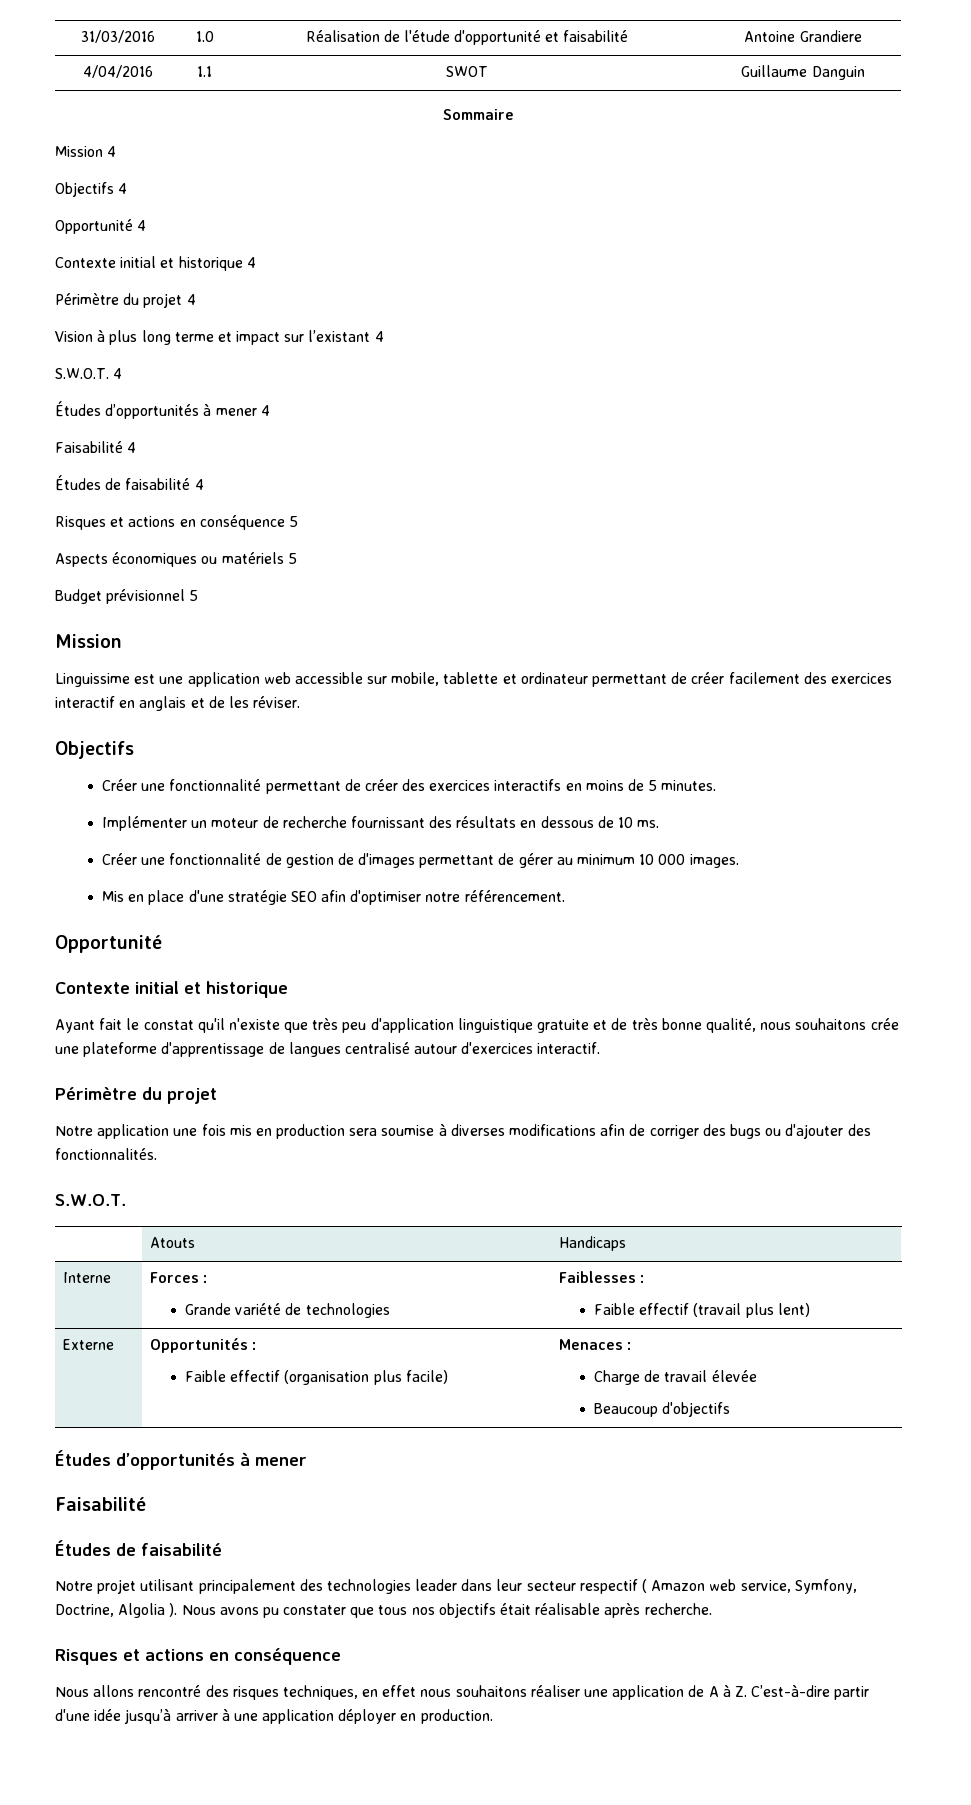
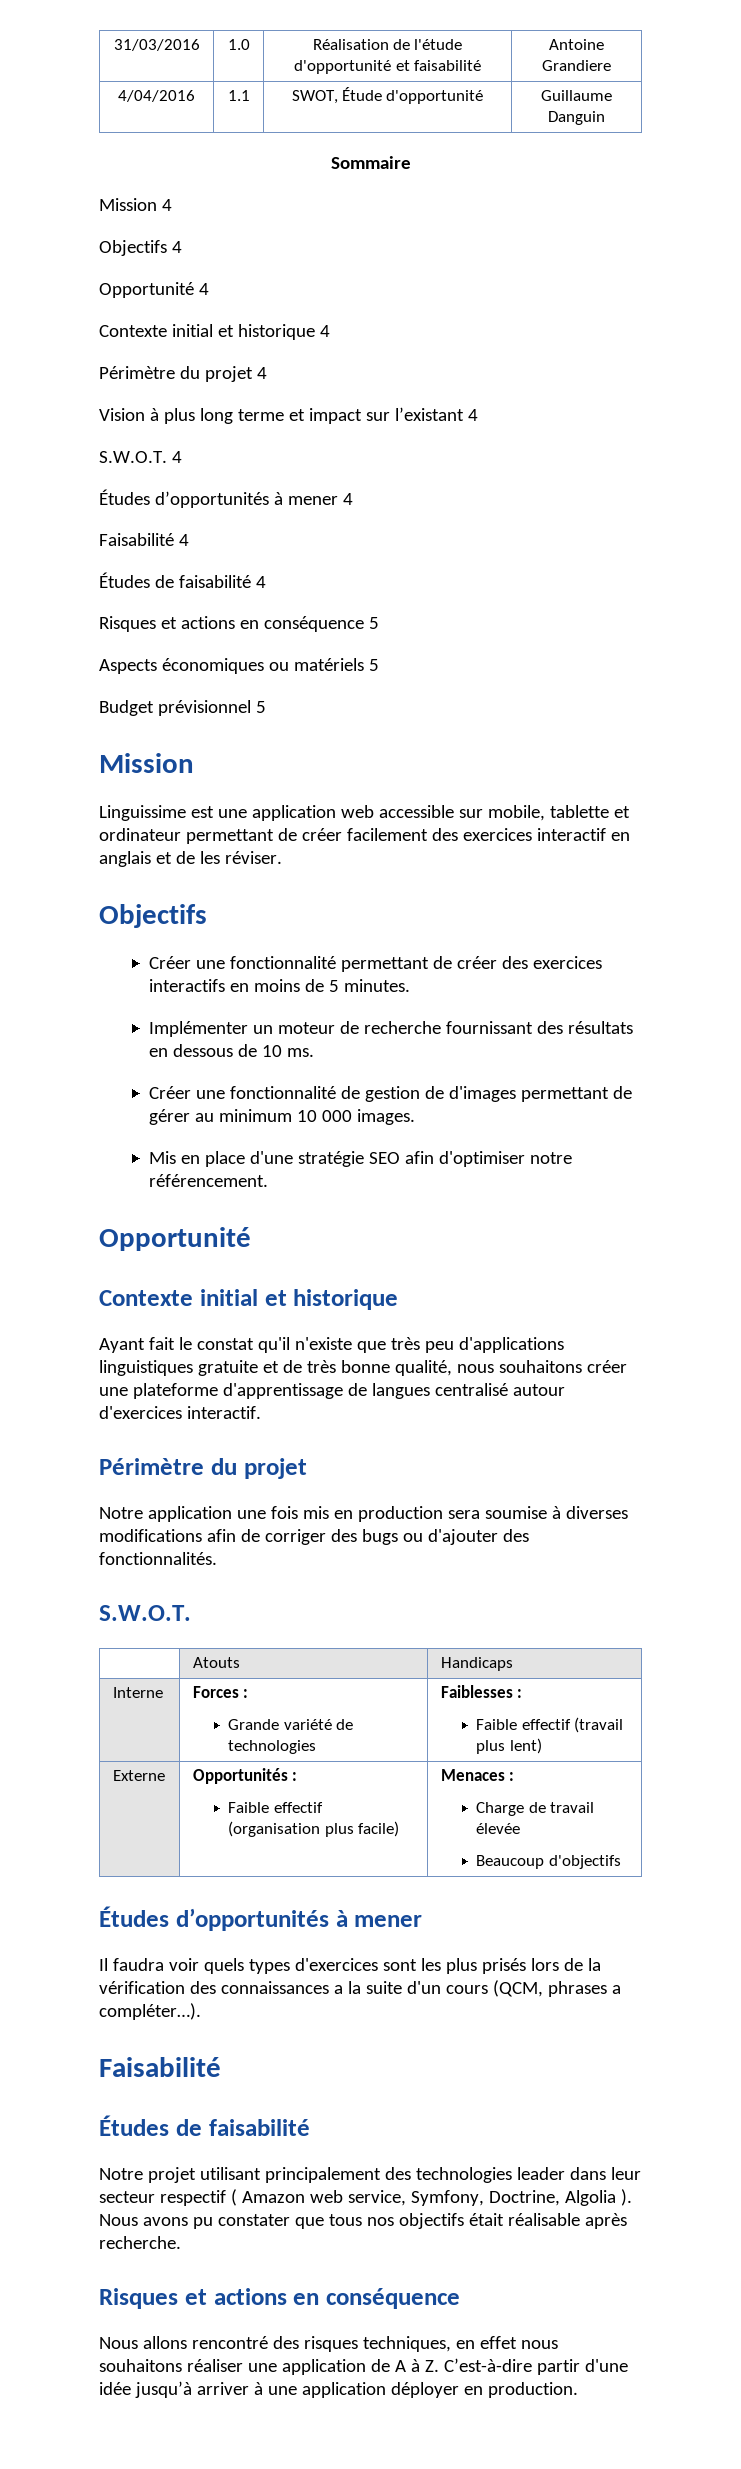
- 4/04/2016 | 1.1 | SWOT | Guillaume Danguin
+ 4/04/2016 | 1.1 | SWOT, Étude d'opportunité | Guillaume Danguin
- Ayant fait le constat qu'il n'existe que très peu d'application linguistique gratuite et de très bonne qualité, nous souhaitons crée une plateforme d'apprentissage de langues centralisé autour d'exercices interactif.
+ Ayant fait le constat qu'il n'existe que très peu d'applications linguistiques gratuite et de très bonne qualité, nous souhaitons créer une plateforme d'apprentissage de langues centralisé autour d'exercices interactif.
+ Il faudra voir quels types d'exercices sont les plus prisés lors de la vérification des connaissances a la suite d'un cours (QCM, phrases a compléter…).

